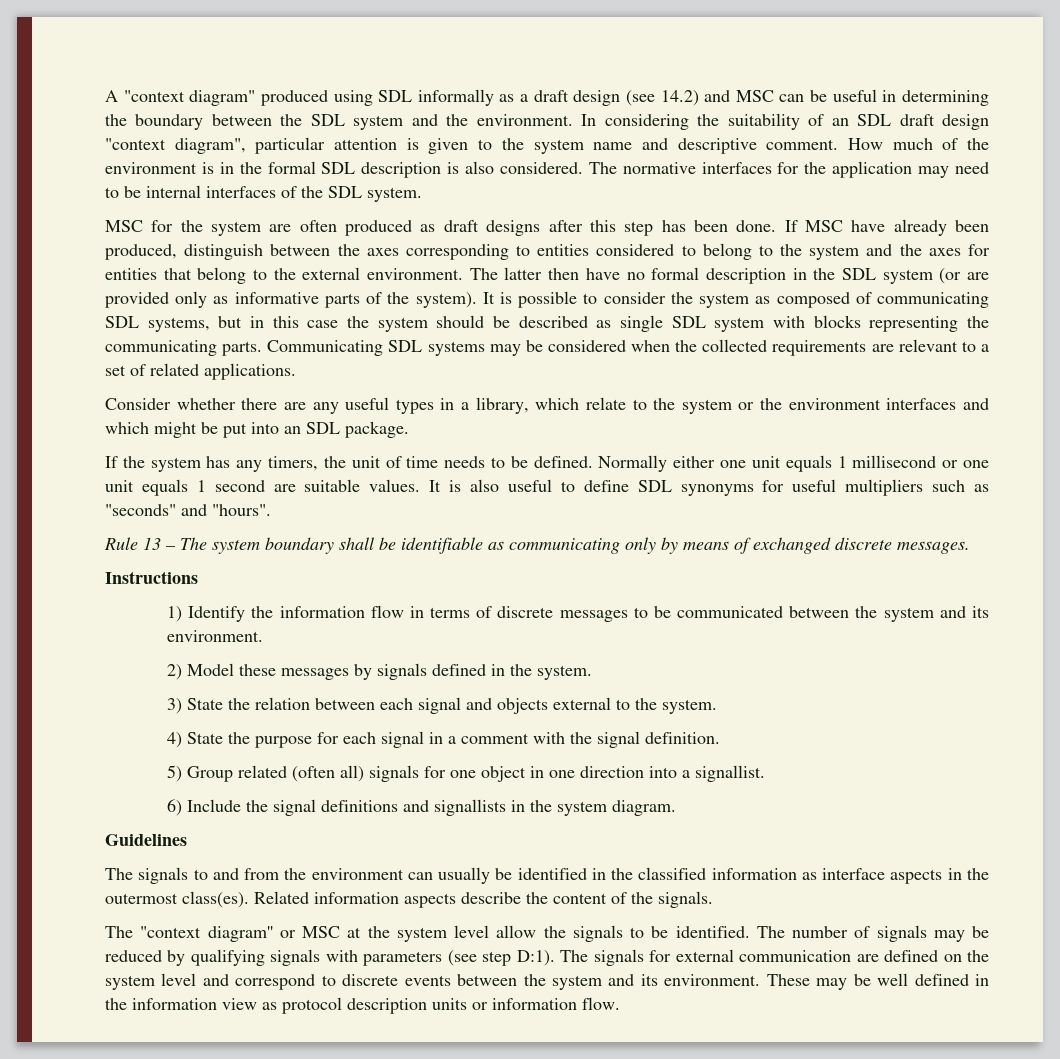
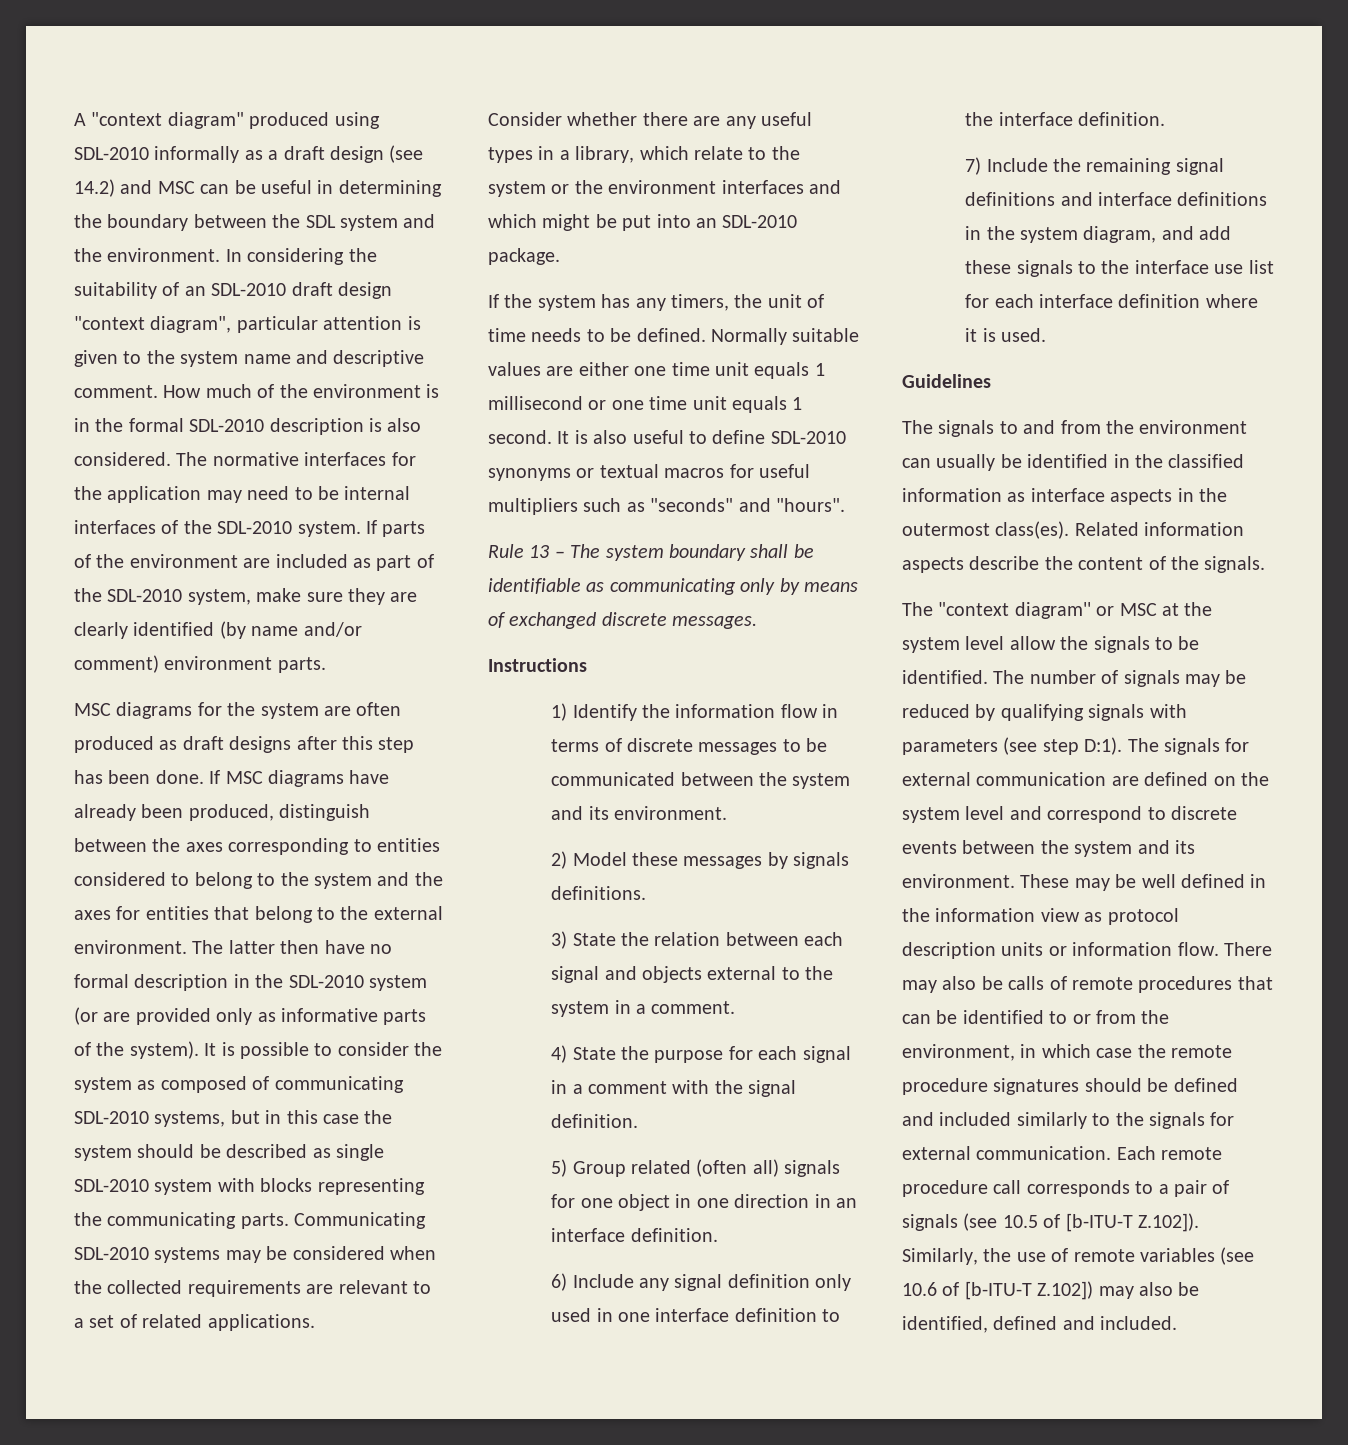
- A "context diagram" produced using SDL informally as a draft design (see 14.2) and MSC can be useful in determining the boundary between the SDL system and the environment.
+ A "context diagram" produced using SDL-2010 informally as a draft design (see 14.2) and MSC can be useful in determining the boundary between the SDL system and the environment.
- In considering the suitability of an SDL draft design "context diagram", particular attention is given to the system name and descriptive comment.
+ In considering the suitability of an SDL-2010 draft design "context diagram", particular attention is given to the system name and descriptive comment.
- How much of the environment is in the formal SDL description is also considered.
+ How much of the environment is in the formal SDL-2010 description is also considered.
- The normative interfaces for the application may need to be internal interfaces of the SDL system.
- MSC for the system are often produced as draft designs after this step has been done.
+ The normative interfaces for the application may need to be internal interfaces of the SDL-2010 system. If parts of the environment are included as part of the SDL-2010 system, make sure they are clearly identified (by name and/or comment) environment parts.
+ MSC diagrams for the system are often produced as draft designs after this step has been done.
- If MSC have already been produced, distinguish between the axes corresponding to entities considered to belong to the system and the axes for entities that belong to the external environment.
+ If MSC diagrams have already been produced, distinguish between the axes corresponding to entities considered to belong to the system and the axes for entities that belong to the external environment.
- The latter then have no formal description in the SDL system (or are provided only as informative parts of the system).
+ The latter then have no formal description in the SDL-2010 system (or are provided only as informative parts of the system).
- It is possible to consider the system as composed of communicating SDL systems, but in this case the system should be described as single SDL system with blocks representing the communicating parts.
+ It is possible to consider the system as composed of communicating SDL-2010 systems, but in this case the system should be described as single SDL-2010 system with blocks representing the communicating parts.
- Communicating SDL systems may be considered when the collected requirements are relevant to a set of related applications.
+ Communicating SDL-2010 systems may be considered when the collected requirements are relevant to a set of related applications.
- Consider whether there are any useful types in a library, which relate to the system or the environment interfaces and which might be put into an SDL package.
+ Consider whether there are any useful types in a library, which relate to the system or the environment interfaces and which might be put into an SDL-2010 package.
- Normally either one unit equals 1 millisecond or one unit equals 1 second are suitable values.
+ Normally suitable values are either one time unit equals 1 millisecond or one time unit equals 1 second.
- It is also useful to define SDL synonyms for useful multipliers such as "seconds" and "hours".
+ It is also useful to define SDL-2010 synonyms or textual macros for useful multipliers such as "seconds" and "hours".
- 2) Model these messages by signals defined in the system.
+ 2) Model these messages by signals definitions.
- 3) State the relation between each signal and objects external to the system.
+ 3) State the relation between each signal and objects external to the system in a comment.
- 5) Group related (often all) signals for one object in one direction into a signallist.
- 6) Include the signal definitions and signallists in the system diagram.
+ 5) Group related (often all) signals for one object in one direction in an interface definition.
+ 6) Include any signal definition only used in one interface definition to the interface definition.
+ 7) Include the remaining signal definitions and interface definitions in the system diagram, and add these signals to the interface use list for each interface definition where it is used.
+ There may also be calls of remote procedures that can be identified to or from the environment, in which case the remote procedure signatures should be defined and included similarly to the signals for external communication. Each remote procedure call corresponds to a pair of signals (see 10.5 of [b-ITU-T Z.102]). Similarly, the use of remote variables (see 10.6 of [b-ITU-T Z.102]) may also be identified, defined and included.

